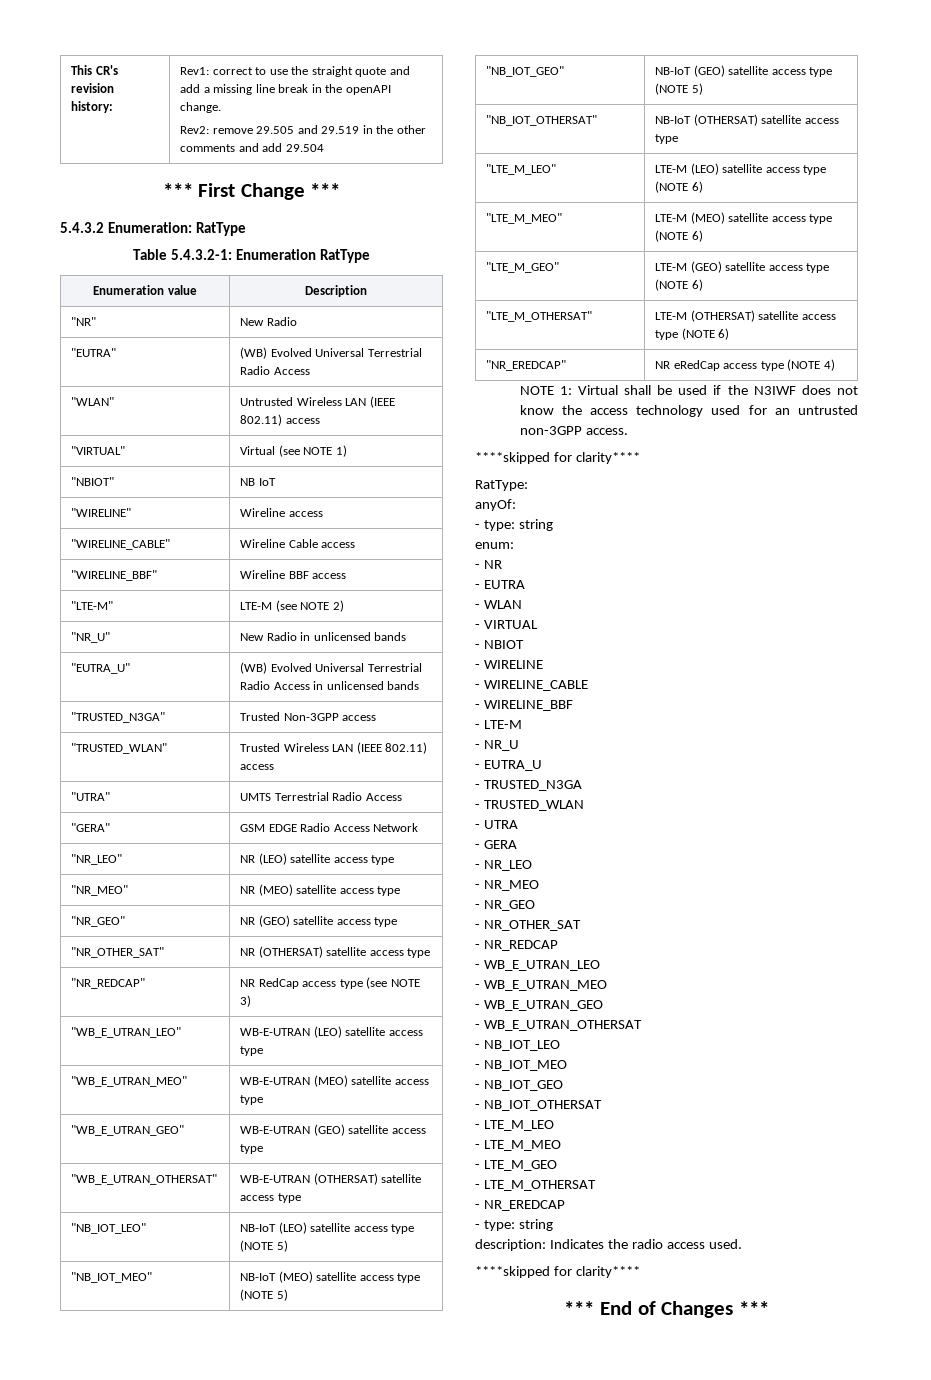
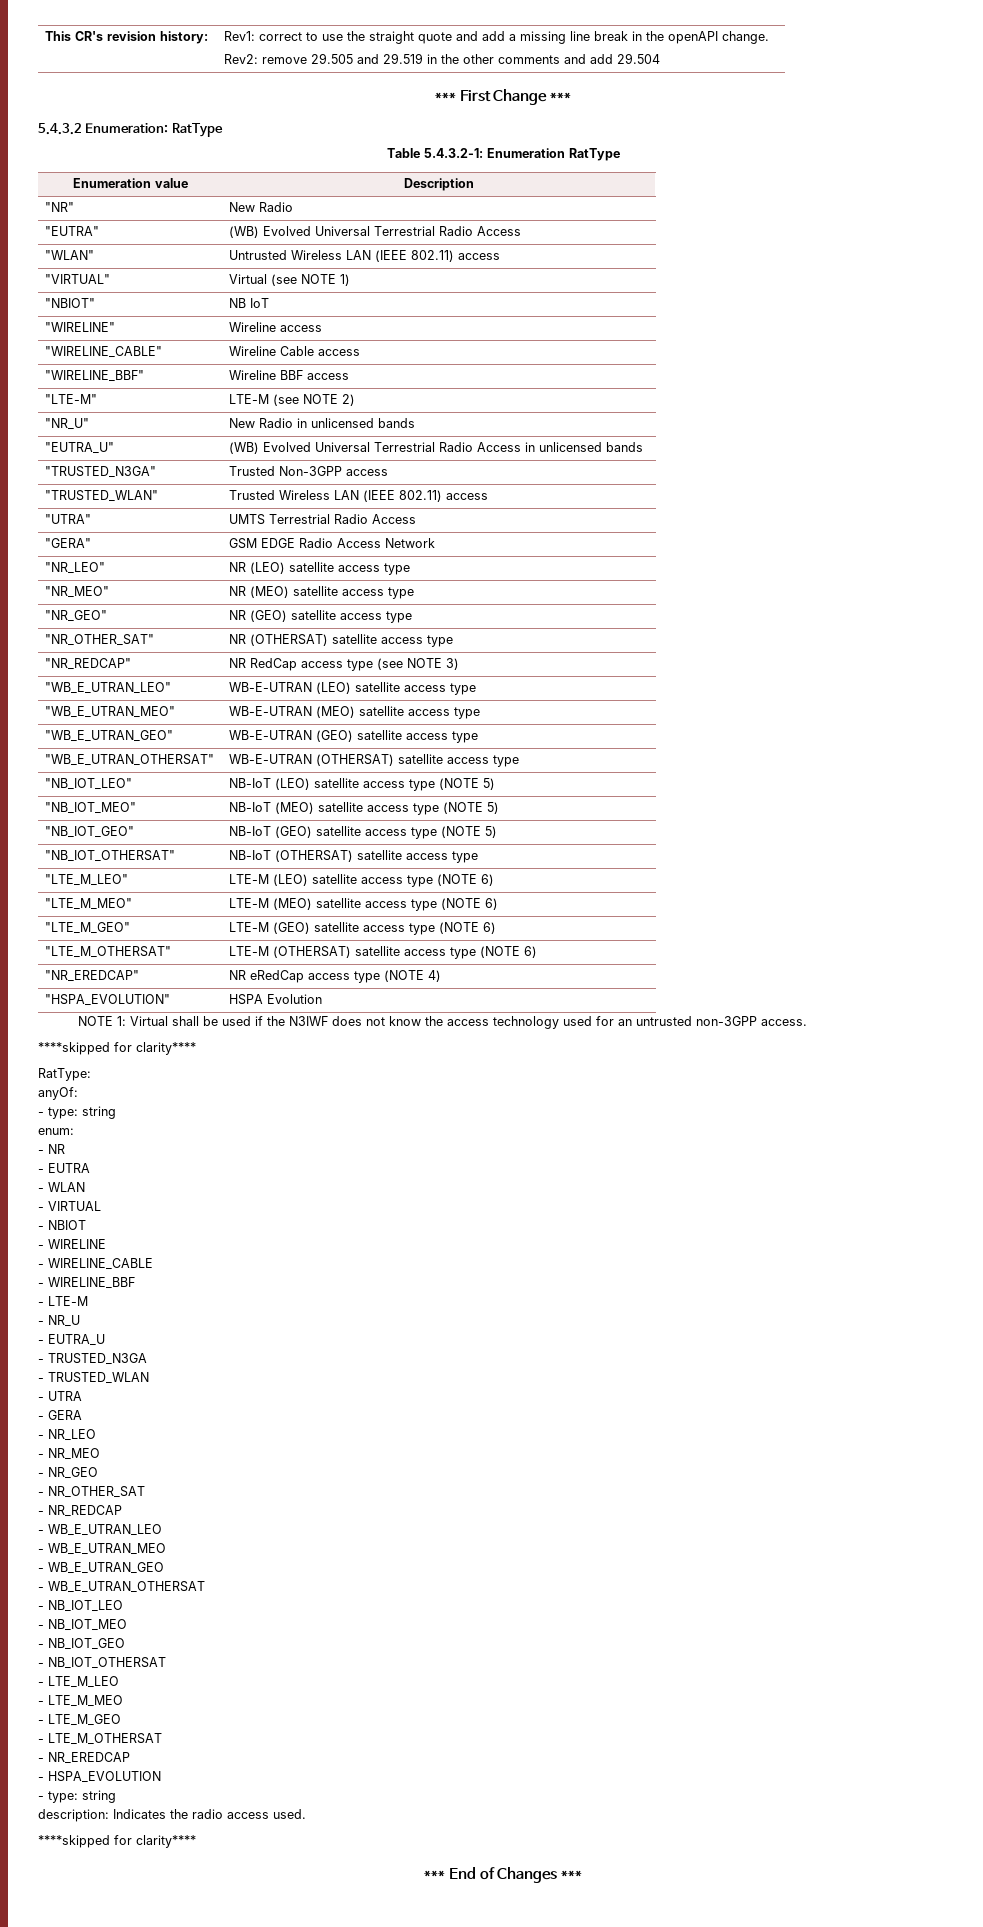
+ "HSPA_EVOLUTION" | HSPA Evolution
+ - HSPA_EVOLUTION

